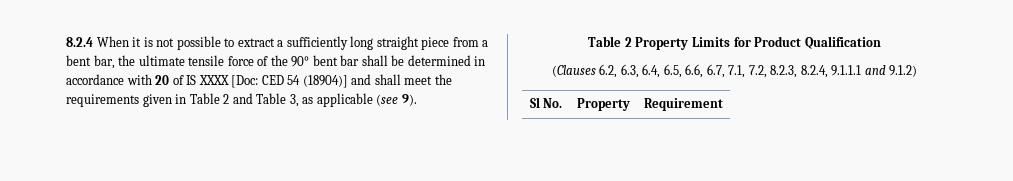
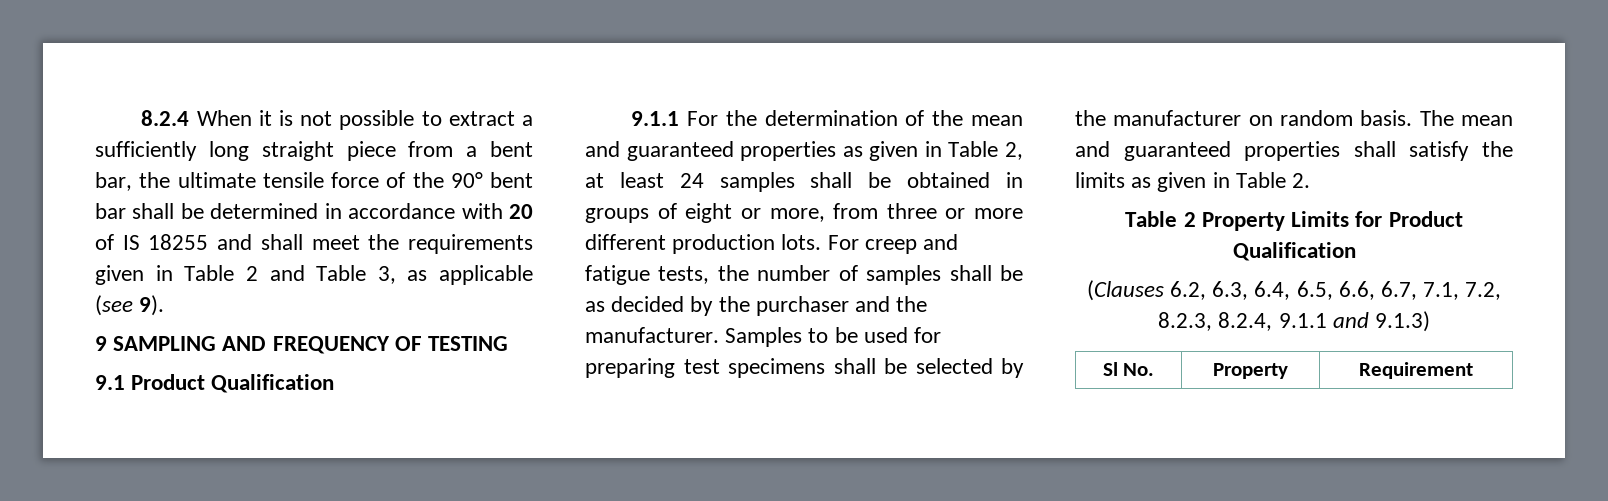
- 8.2.4 When it is not possible to extract a sufficiently long straight piece from a bent bar, the ultimate tensile force of the 90° bent bar shall be determined in accordance with 20 of IS XXXX [Doc: CED 54 (18904)] and shall meet the requirements given in Table 2 and Table 3, as applicable (see 9).
+ 8.2.4 When it is not possible to extract a sufficiently long straight piece from a bent bar, the ultimate tensile force of the 90° bent bar shall be determined in accordance with 20 of IS 18255 and shall meet the requirements given in Table 2 and Table 3, as applicable (see 9).
+ 9 SAMPLING AND FREQUENCY OF TESTING
+ 9.1 Product Qualification
+ 9.1.1 For the determination of the mean and guaranteed properties as given in Table 2, at least 24 samples shall be obtained in groups of eight or more, from three or more different production lots. For creep and fatigue tests, the number of samples shall be as decided by the purchaser and the manufacturer. Samples to be used for preparing test specimens shall be selected by the manufacturer on random basis. The mean and guaranteed properties shall satisfy the limits as given in Table 2.
- (Clauses 6.2, 6.3, 6.4, 6.5, 6.6, 6.7, 7.1, 7.2, 8.2.3, 8.2.4, 9.1.1.1 and 9.1.2)
+ (Clauses 6.2, 6.3, 6.4, 6.5, 6.6, 6.7, 7.1, 7.2, 8.2.3, 8.2.4, 9.1.1 and 9.1.3)

